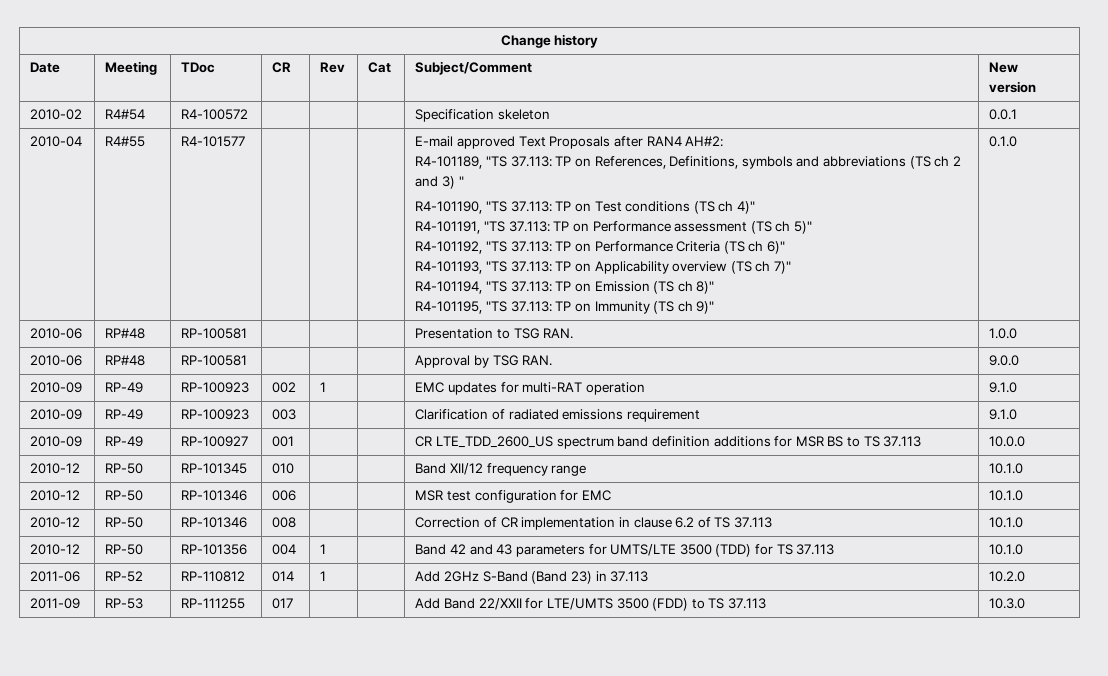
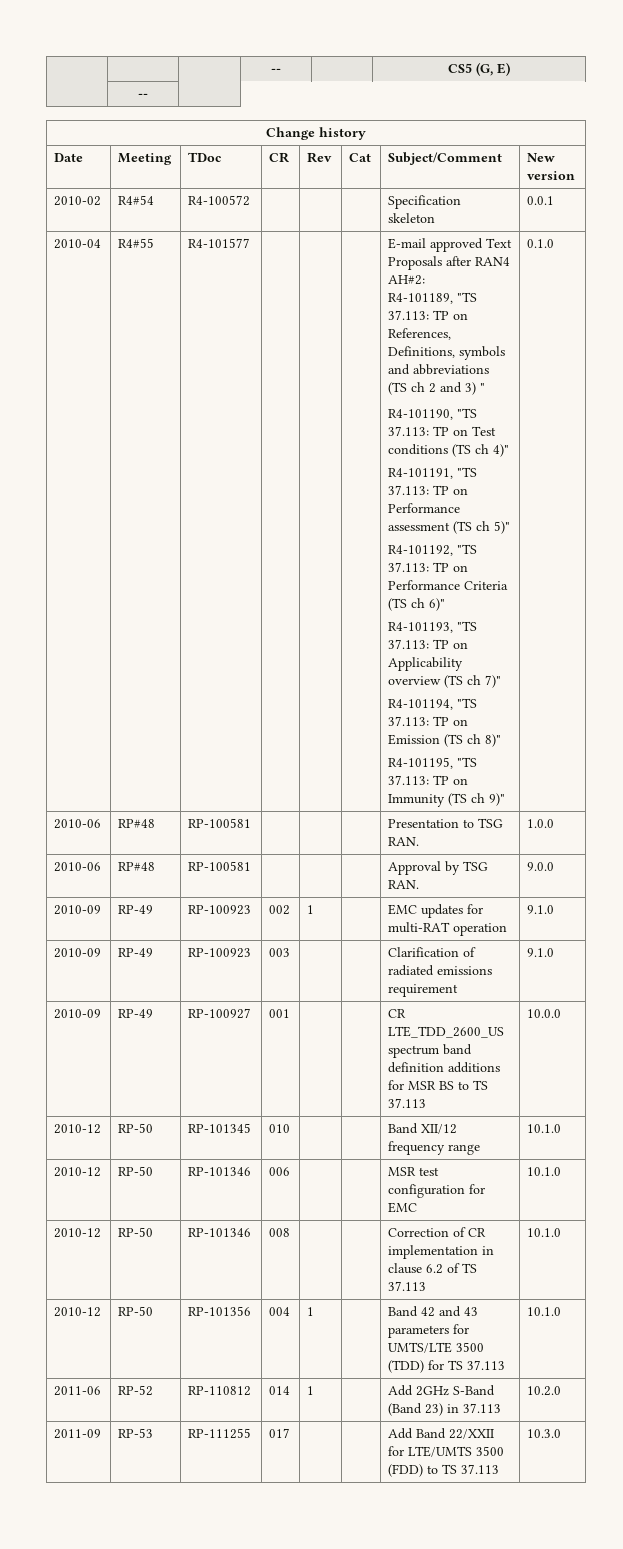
+ | | | -- | | CS5 (G, E)
+ | -- |

